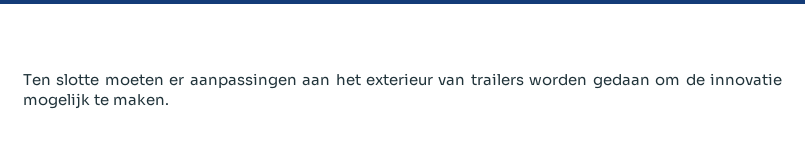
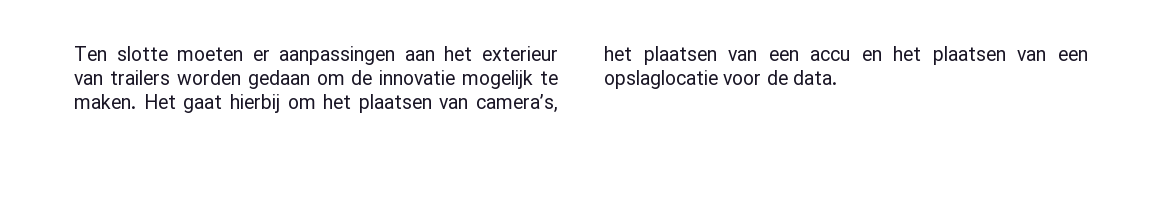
+ Het gaat hierbij om het plaatsen van camera’s, het plaatsen van een accu en het plaatsen van een opslaglocatie voor de data.

